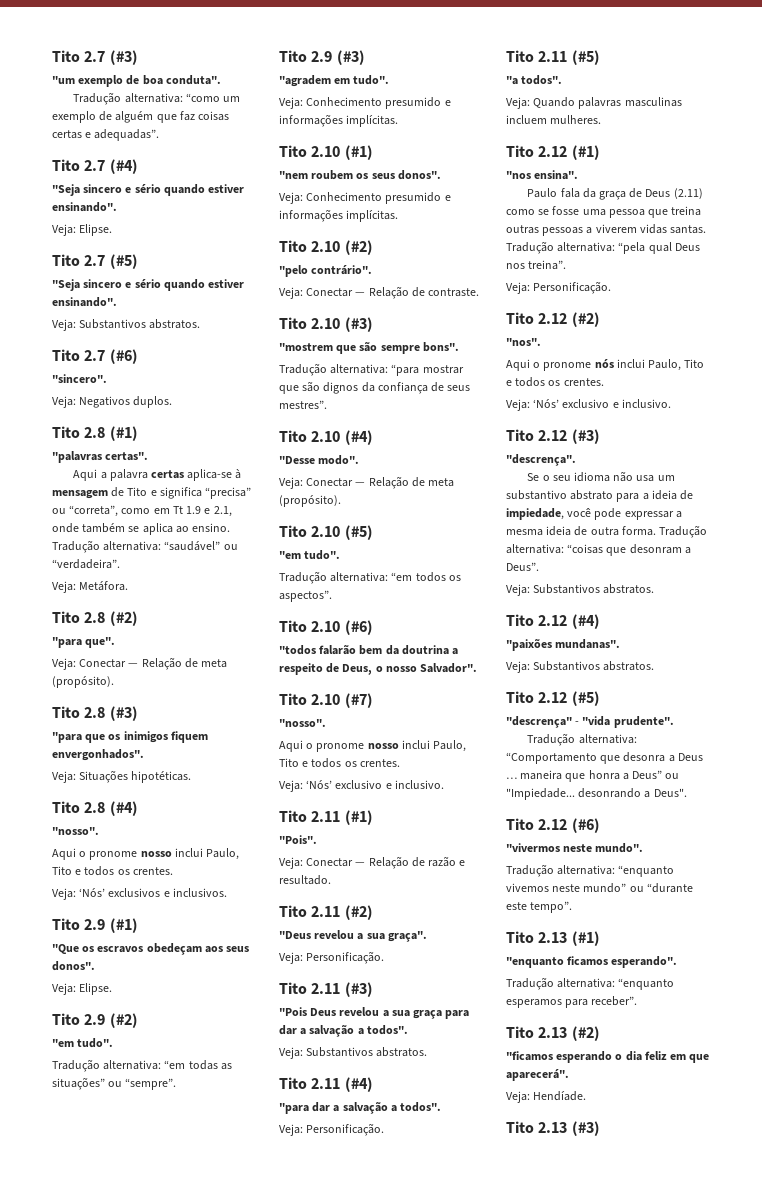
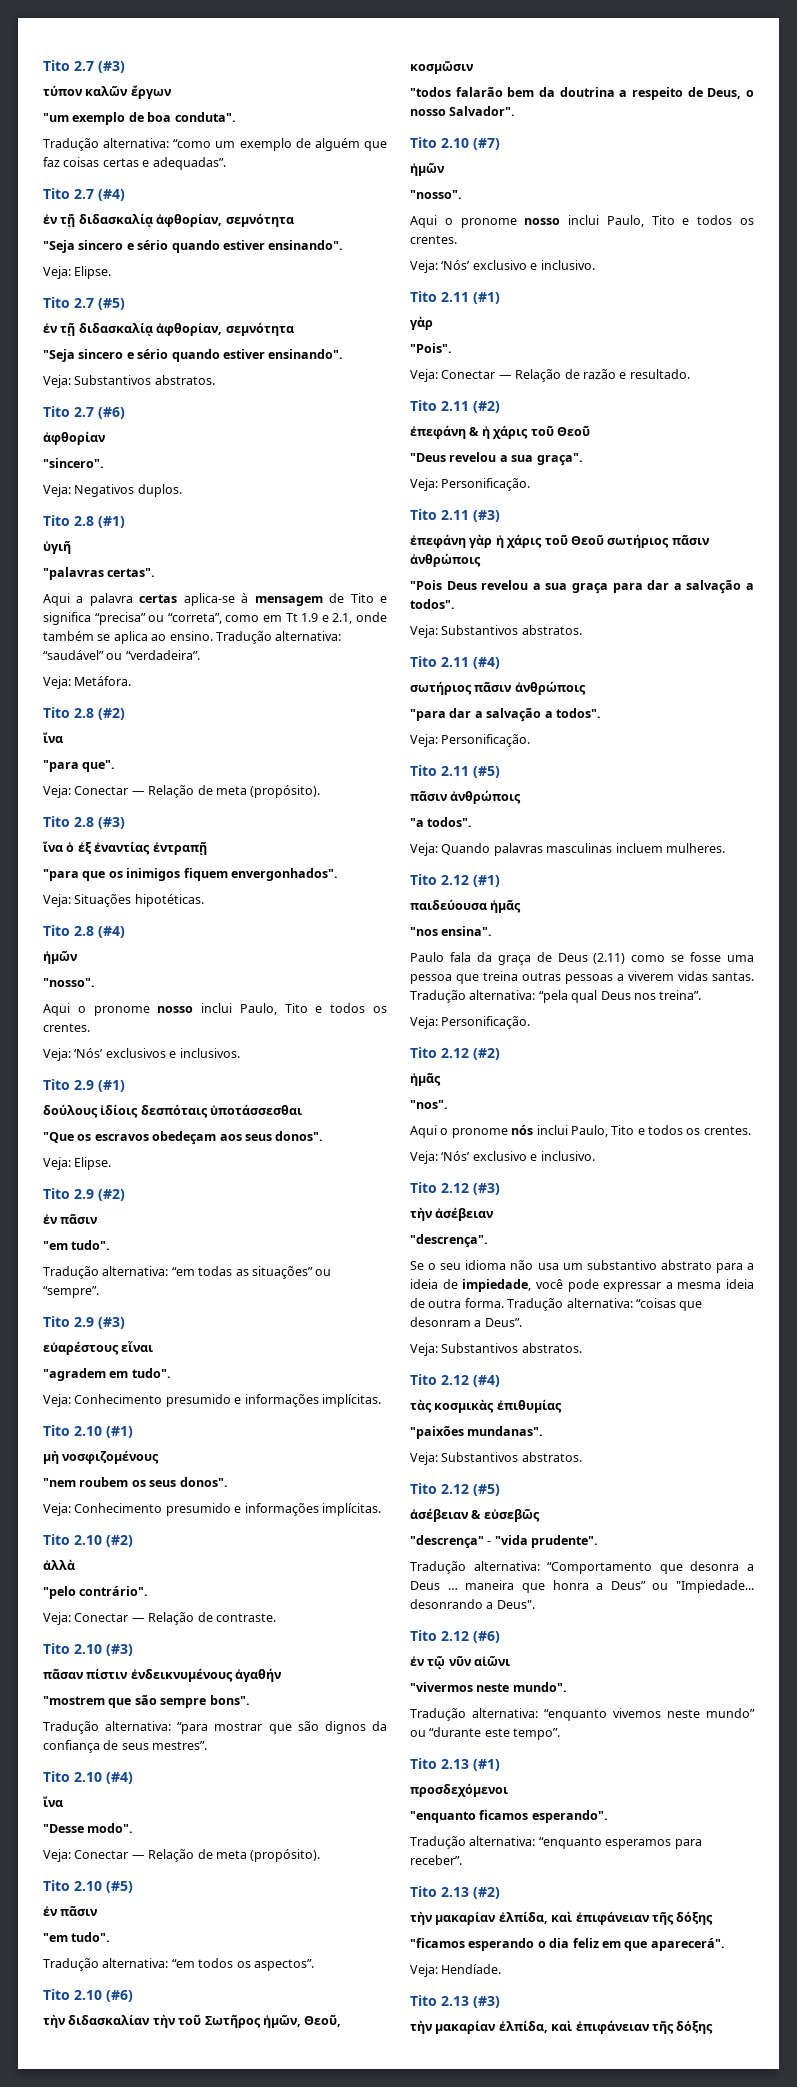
+ τύπον καλῶν ἔργων
  Tito 2.7 (#4)
+ ἐν τῇ διδασκαλίᾳ ἀφθορίαν, σεμνότητα
  Tito 2.7 (#5)
+ ἐν τῇ διδασκαλίᾳ ἀφθορίαν, σεμνότητα
+ ἀφθορίαν
+ ὑγιῆ
  Tito 2.8 (#2)
+ ἵνα
+ ἵνα ὁ ἐξ ἐναντίας ἐντραπῇ
  Tito 2.8 (#4)
+ ἡμῶν
+ δούλους ἰδίοις δεσπόταις ὑποτάσσεσθαι
  Tito 2.9 (#2)
+ ἐν πᾶσιν
+ εὐαρέστους εἶναι
+ μὴ νοσφιζομένους
+ ἀλλὰ
+ πᾶσαν πίστιν ἐνδεικνυμένους ἀγαθήν
  Tito 2.10 (#4)
+ ἵνα
  Tito 2.10 (#5)
+ ἐν πᾶσιν
+ τὴν διδασκαλίαν τὴν τοῦ Σωτῆρος ἡμῶν, Θεοῦ, κοσμῶσιν
  Tito 2.10 (#7)
+ ἡμῶν
  Tito 2.11 (#1)
+ γὰρ
+ ἐπεφάνη & ἡ χάρις τοῦ Θεοῦ
+ ἐπεφάνη γὰρ ἡ χάρις τοῦ Θεοῦ σωτήριος πᾶσιν ἀνθρώποις
  Tito 2.11 (#4)
+ σωτήριος πᾶσιν ἀνθρώποις
  Tito 2.11 (#5)
+ πᾶσιν ἀνθρώποις
+ παιδεύουσα ἡμᾶς
  Tito 2.12 (#2)
+ ἡμᾶς
+ τὴν ἀσέβειαν
+ τὰς κοσμικὰς ἐπιθυμίας
+ ἀσέβειαν & εὐσεβῶς
+ ἐν τῷ νῦν αἰῶνι
+ προσδεχόμενοι
  Tito 2.13 (#2)
+ τὴν μακαρίαν ἐλπίδα, καὶ ἐπιφάνειαν τῆς δόξης
  Tito 2.13 (#3)
+ τὴν μακαρίαν ἐλπίδα, καὶ ἐπιφάνειαν τῆς δόξης

